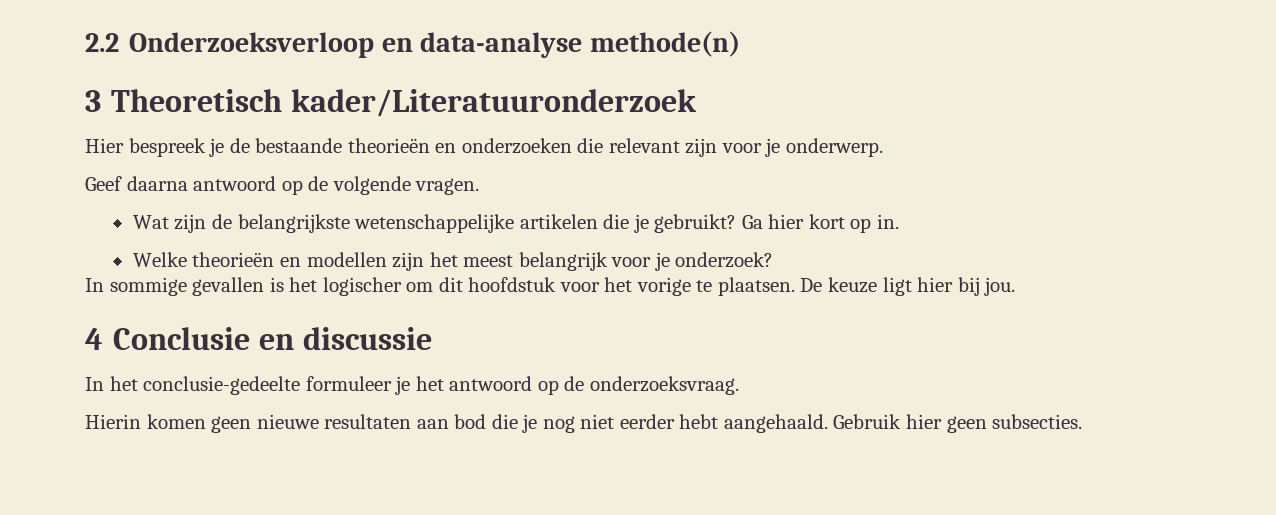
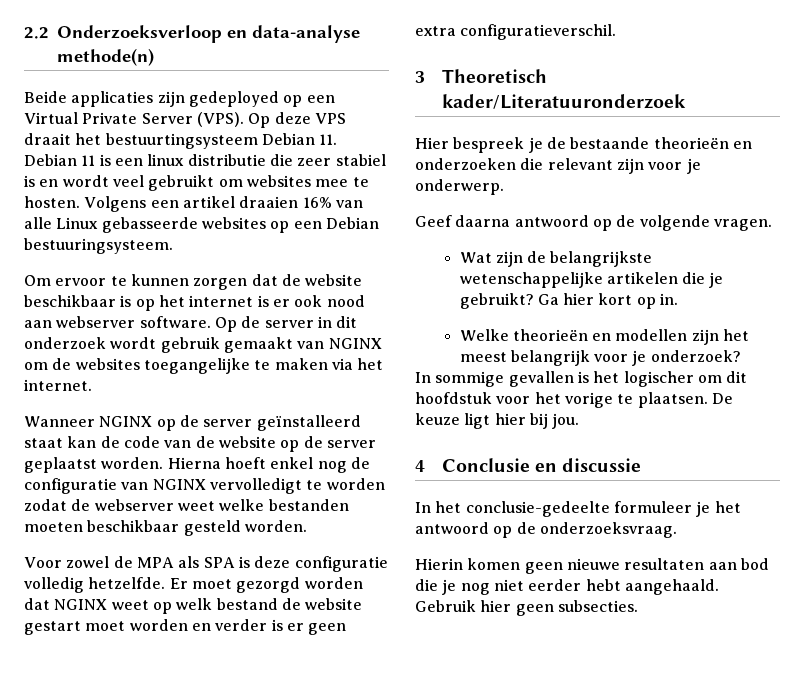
+ Beide applicaties zijn gedeployed op een Virtual Private Server (VPS). Op deze VPS draait het bestuurtingsysteem Debian 11. Debian 11 is een linux distributie die zeer stabiel is en wordt veel gebruikt om websites mee te hosten. Volgens een artikel draaien 16% van alle Linux gebasseerde websites op een Debian bestuuringsysteem.
+ Om ervoor te kunnen zorgen dat de website beschikbaar is op het internet is er ook nood aan webserver software. Op de server in dit onderzoek wordt gebruik gemaakt van NGINX om de websites toegangelijke te maken via het internet.
+ Wanneer NGINX op de server geïnstalleerd staat kan de code van de website op de server geplaatst worden. Hierna hoeft enkel nog de configuratie van NGINX vervolledigt te worden zodat de webserver weet welke bestanden moeten beschikbaar gesteld worden.
+ Voor zowel de MPA als SPA is deze configuratie volledig hetzelfde. Er moet gezorgd worden dat NGINX weet op welk bestand de website gestart moet worden en verder is er geen extra configuratieverschil.

